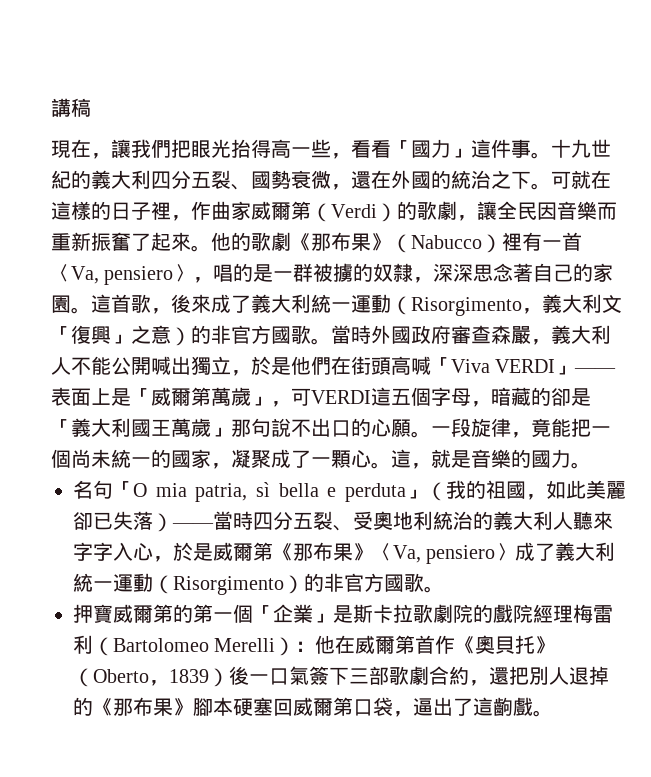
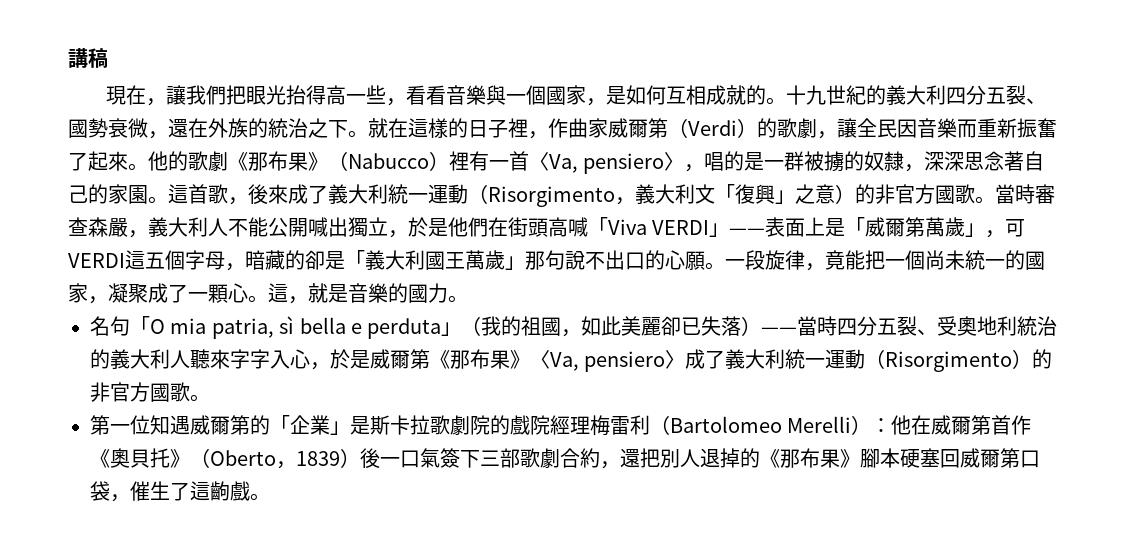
- 現在，讓我們把眼光抬得高一些，看看「國力」這件事。
+ 現在，讓我們把眼光抬得高一些，看看音樂與一個國家，是如何互相成就的。
- 十九世紀的義大利四分五裂、國勢衰微，還在外國的統治之下。
+ 十九世紀的義大利四分五裂、國勢衰微，還在外族的統治之下。
- 可就在這樣的日子裡，作曲家威爾第（Verdi）的歌劇，讓全民因音樂而重新振奮了起來。
+ 就在這樣的日子裡，作曲家威爾第（Verdi）的歌劇，讓全民因音樂而重新振奮了起來。
- 當時外國政府審查森嚴，義大利人不能公開喊出獨立，於是他們在街頭高喊「Viva VERDI」——表面上是「威爾第萬歲」，可VERDI這五個字母，暗藏的卻是「義大利國王萬歲」那句說不出口的心願。
+ 當時審查森嚴，義大利人不能公開喊出獨立，於是他們在街頭高喊「Viva VERDI」——表面上是「威爾第萬歲」，可VERDI這五個字母，暗藏的卻是「義大利國王萬歲」那句說不出口的心願。
- 押寶威爾第的第一個「企業」是斯卡拉歌劇院的戲院經理梅雷利（Bartolomeo Merelli）：他在威爾第首作《奧貝托》（Oberto，1839）後一口氣簽下三部歌劇合約，還把別人退掉的《那布果》腳本硬塞回威爾第口袋，逼出了這齣戲。
+ 第一位知遇威爾第的「企業」是斯卡拉歌劇院的戲院經理梅雷利（Bartolomeo Merelli）：他在威爾第首作《奧貝托》（Oberto，1839）後一口氣簽下三部歌劇合約，還把別人退掉的《那布果》腳本硬塞回威爾第口袋，催生了這齣戲。

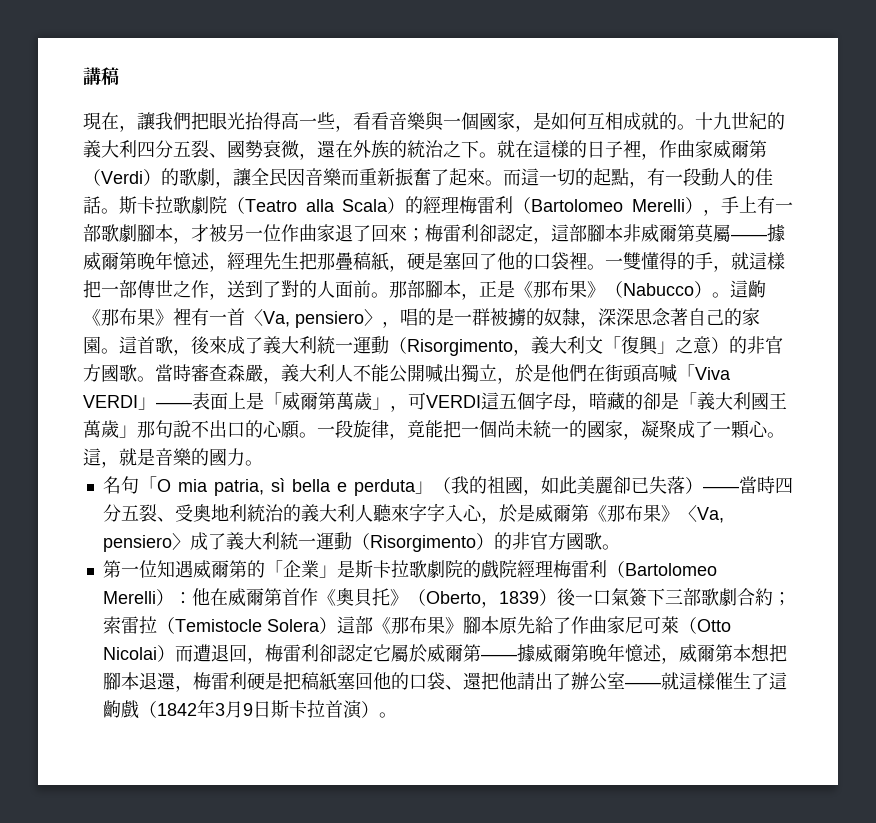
- 他的歌劇《那布果》（Nabucco）裡有一首〈Va, pensiero〉，唱的是一群被擄的奴隸，深深思念著自己的家園。
+ 而這一切的起點，有一段動人的佳話。斯卡拉歌劇院（Teatro alla Scala）的經理梅雷利（Bartolomeo Merelli），手上有一部歌劇腳本，才被另一位作曲家退了回來；梅雷利卻認定，這部腳本非威爾第莫屬——據威爾第晚年憶述，經理先生把那疊稿紙，硬是塞回了他的口袋裡。一雙懂得的手，就這樣把一部傳世之作，送到了對的人面前。那部腳本，正是《那布果》（Nabucco）。這齣《那布果》裡有一首〈Va, pensiero〉，唱的是一群被擄的奴隸，深深思念著自己的家園。
- 第一位知遇威爾第的「企業」是斯卡拉歌劇院的戲院經理梅雷利（Bartolomeo Merelli）：他在威爾第首作《奧貝托》（Oberto，1839）後一口氣簽下三部歌劇合約，還把別人退掉的《那布果》腳本硬塞回威爾第口袋，催生了這齣戲。
+ 第一位知遇威爾第的「企業」是斯卡拉歌劇院的戲院經理梅雷利（Bartolomeo Merelli）：他在威爾第首作《奧貝托》（Oberto，1839）後一口氣簽下三部歌劇合約；索雷拉（Temistocle Solera）這部《那布果》腳本原先給了作曲家尼可萊（Otto Nicolai）而遭退回，梅雷利卻認定它屬於威爾第——據威爾第晚年憶述，威爾第本想把腳本退還，梅雷利硬是把稿紙塞回他的口袋、還把他請出了辦公室——就這樣催生了這齣戲（1842年3月9日斯卡拉首演）。

